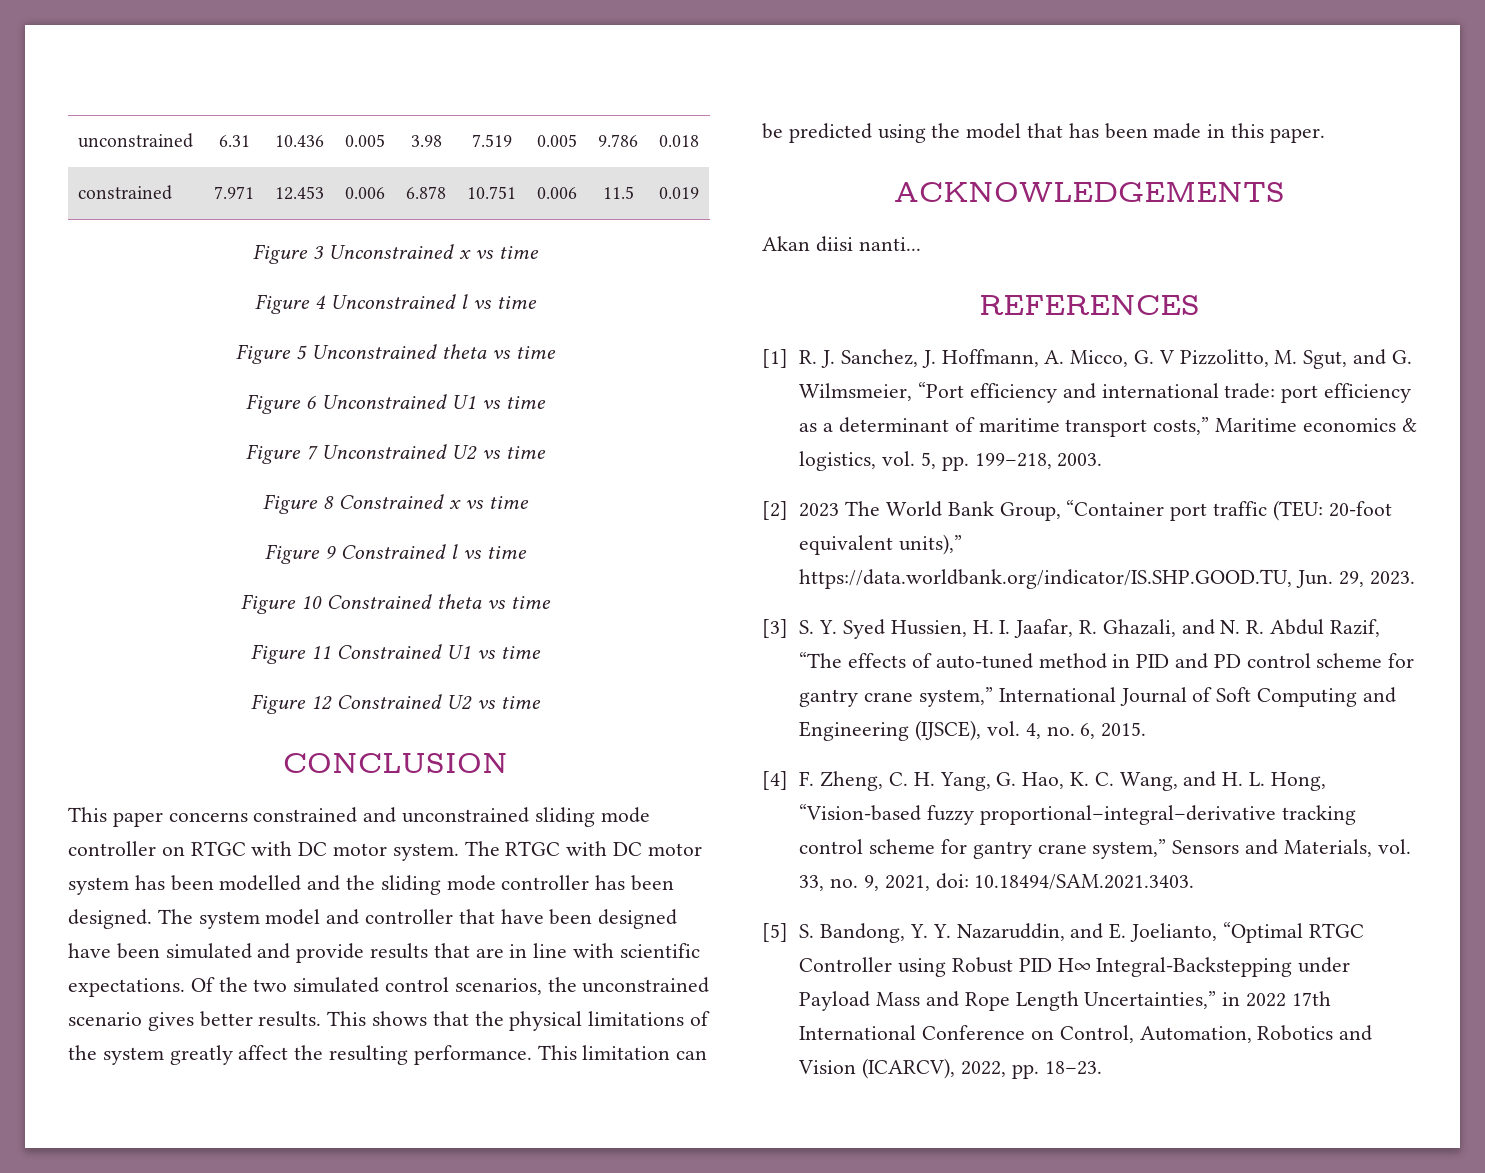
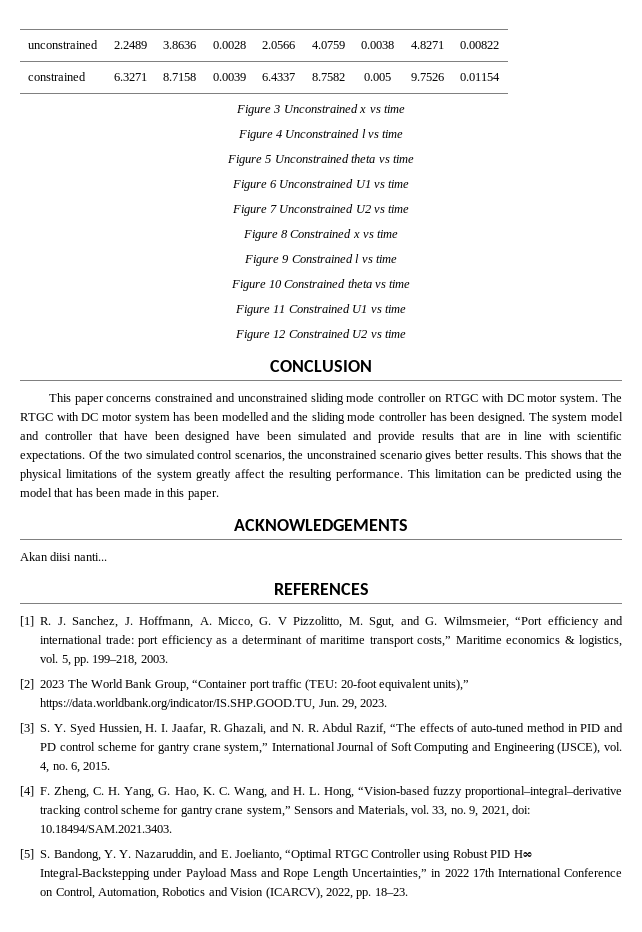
- unconstrained | 6.31 | 10.436 | 0.005 | 3.98 | 7.519 | 0.005 | 9.786 | 0.018
- constrained | 7.971 | 12.453 | 0.006 | 6.878 | 10.751 | 0.006 | 11.5 | 0.019
+ unconstrained | 2.2489 | 3.8636 | 0.0028 | 2.0566 | 4.0759 | 0.0038 | 4.8271 | 0.00822
+ constrained | 6.3271 | 8.7158 | 0.0039 | 6.4337 | 8.7582 | 0.005 | 9.7526 | 0.01154

